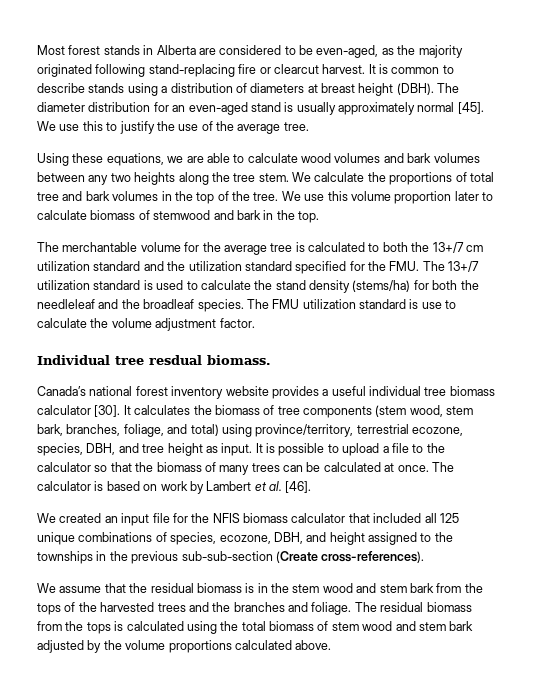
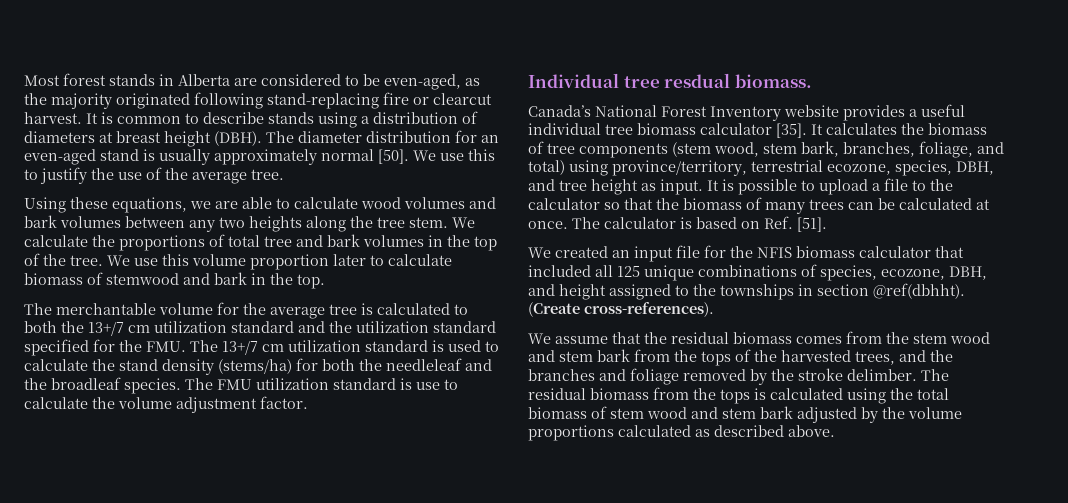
- The diameter distribution for an even-aged stand is usually approximately normal [45].
+ The diameter distribution for an even-aged stand is usually approximately normal [50].
- The merchantable volume for the average tree is calculated to both the 13+/7 cm utilization standard and the utilization standard specified for the FMU. The 13+/7 utilization standard is used to calculate the stand density (stems/ha) for both the needleleaf and the broadleaf species.
+ The merchantable volume for the average tree is calculated to both the 13+/7 cm utilization standard and the utilization standard specified for the FMU. The 13+/7 cm utilization standard is used to calculate the stand density (stems/ha) for both the needleleaf and the broadleaf species.
- Canada’s national forest inventory website provides a useful individual tree biomass calculator [30].
+ Canada’s National Forest Inventory website provides a useful individual tree biomass calculator [35].
- The calculator is based on work by Lambert et al. [46].
+ The calculator is based on Ref. [51].
- We created an input file for the NFIS biomass calculator that included all 125 unique combinations of species, ecozone, DBH, and height assigned to the townships in the previous sub-sub-section (Create cross-references).
+ We created an input file for the NFIS biomass calculator that included all 125 unique combinations of species, ecozone, DBH, and height assigned to the townships in section @ref(dbhht). (Create cross-references).
- We assume that the residual biomass is in the stem wood and stem bark from the tops of the harvested trees and the branches and foliage.
+ We assume that the residual biomass comes from the stem wood and stem bark from the tops of the harvested trees, and the branches and foliage removed by the stroke delimber.
- The residual biomass from the tops is calculated using the total biomass of stem wood and stem bark adjusted by the volume proportions calculated above.
+ The residual biomass from the tops is calculated using the total biomass of stem wood and stem bark adjusted by the volume proportions calculated as described above.

